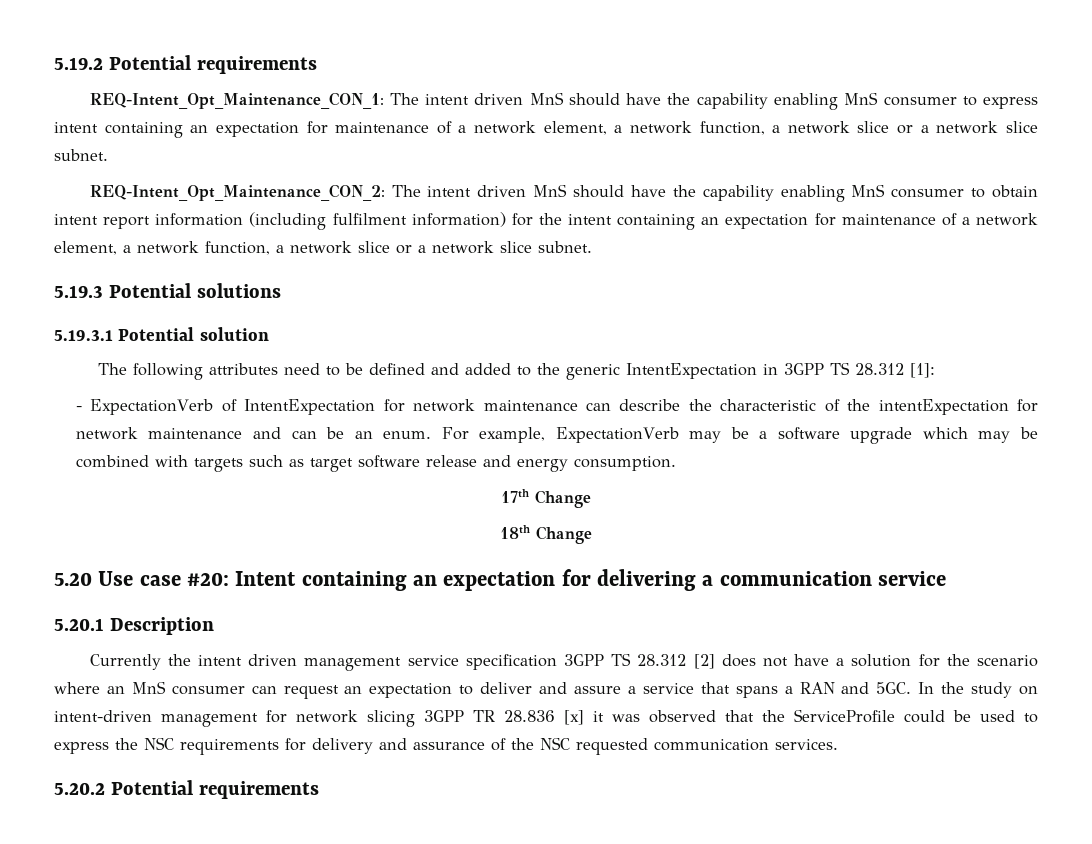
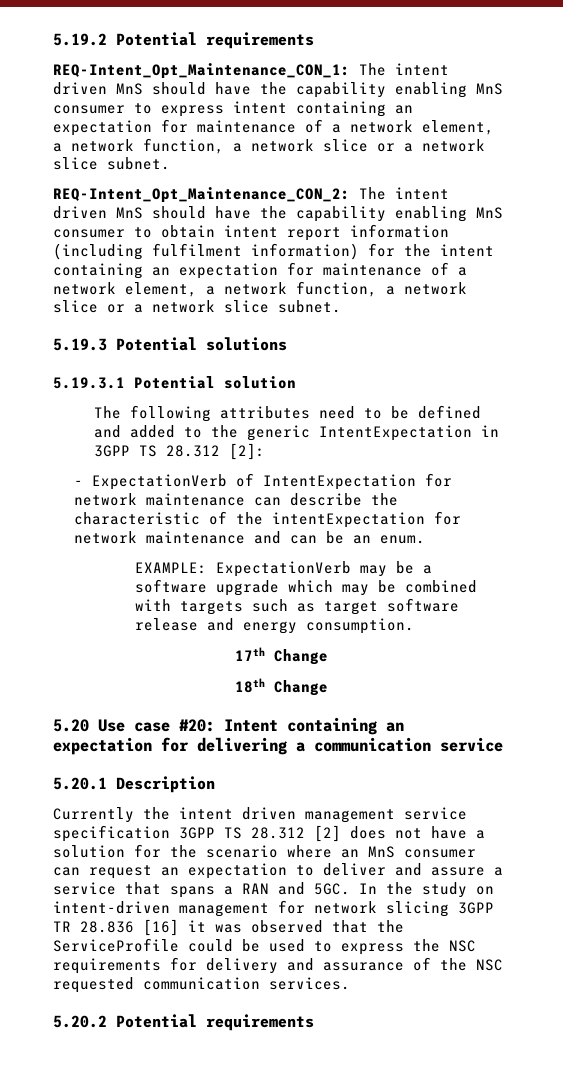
- The following attributes need to be defined and added to the generic IntentExpectation in 3GPP TS 28.312 [1]:
+ The following attributes need to be defined and added to the generic IntentExpectation in 3GPP TS 28.312 [2]:
- - ExpectationVerb of IntentExpectation for network maintenance can describe the characteristic of the intentExpectation for network maintenance and can be an enum. For example, ExpectationVerb may be a software upgrade which may be combined with targets such as target software release and energy consumption.
+ - ExpectationVerb of IntentExpectation for network maintenance can describe the characteristic of the intentExpectation for network maintenance and can be an enum.
+ EXAMPLE: ExpectationVerb may be a software upgrade which may be combined with targets such as target software release and energy consumption.
- In the study on intent-driven management for network slicing 3GPP TR 28.836 [x] it was observed that the ServiceProfile could be used to express the NSC requirements for delivery and assurance of the NSC requested communication services.
+ In the study on intent-driven management for network slicing 3GPP TR 28.836 [16] it was observed that the ServiceProfile could be used to express the NSC requirements for delivery and assurance of the NSC requested communication services.

